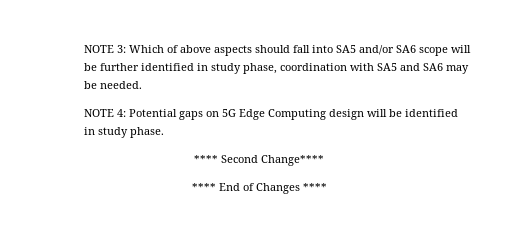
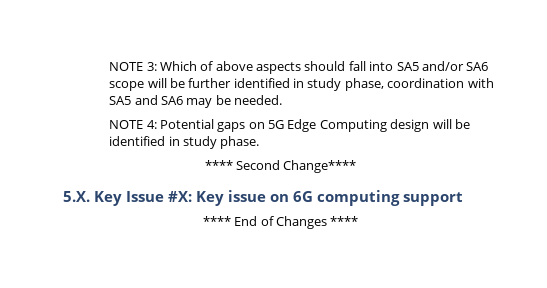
+ 5.X. Key Issue #X: Key issue on 6G computing support

